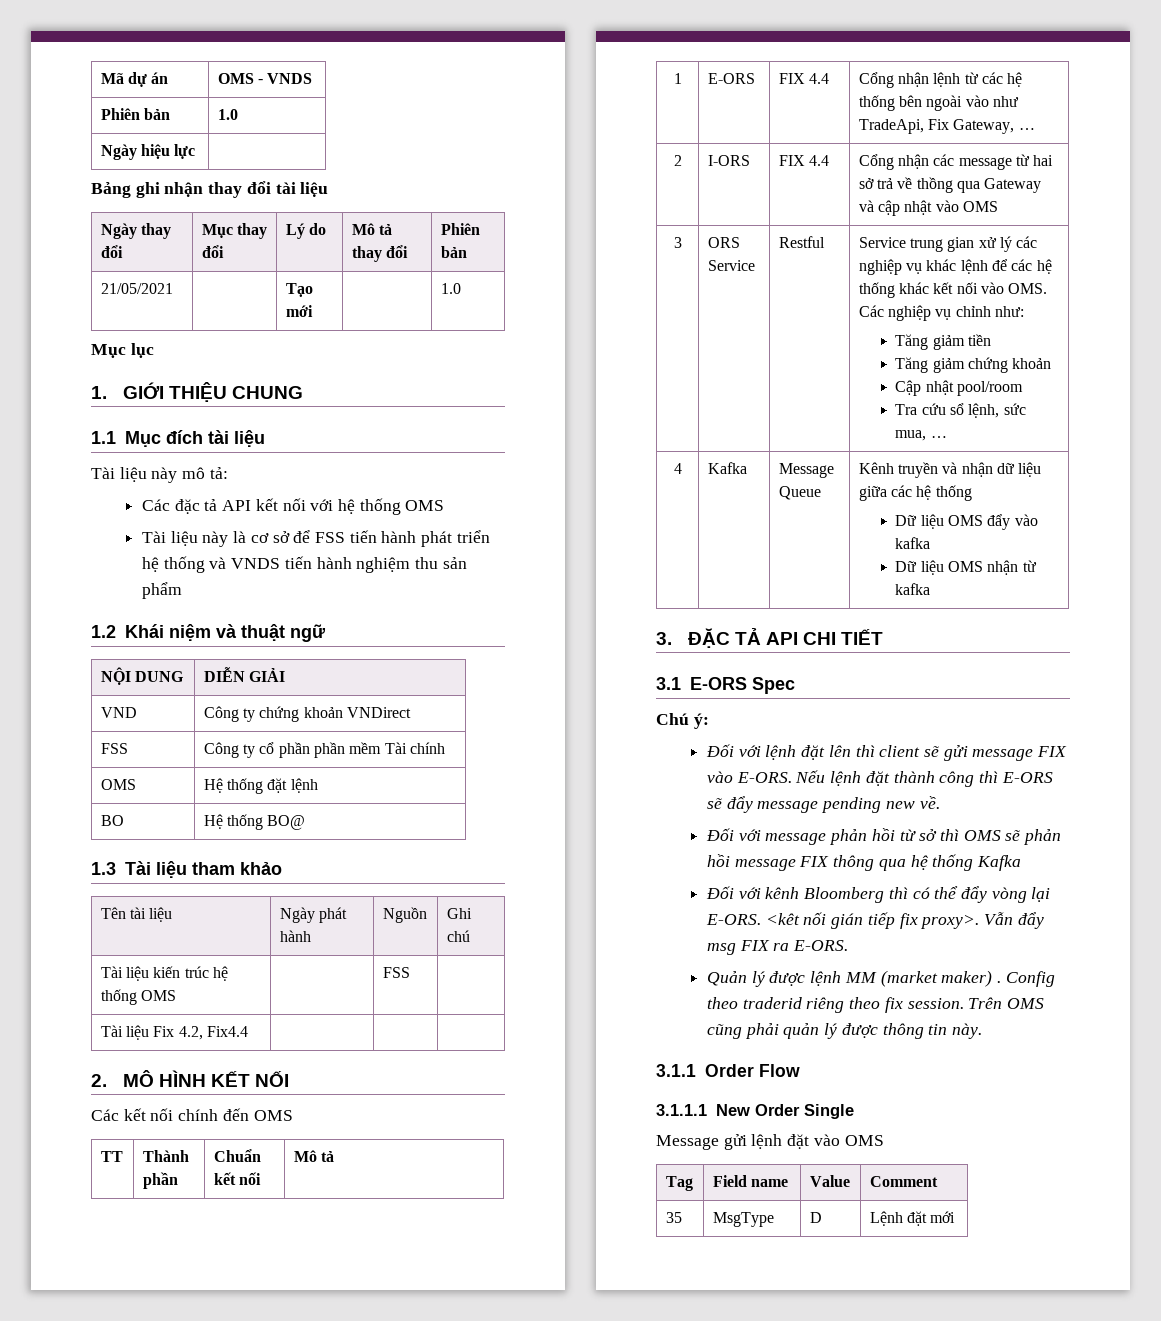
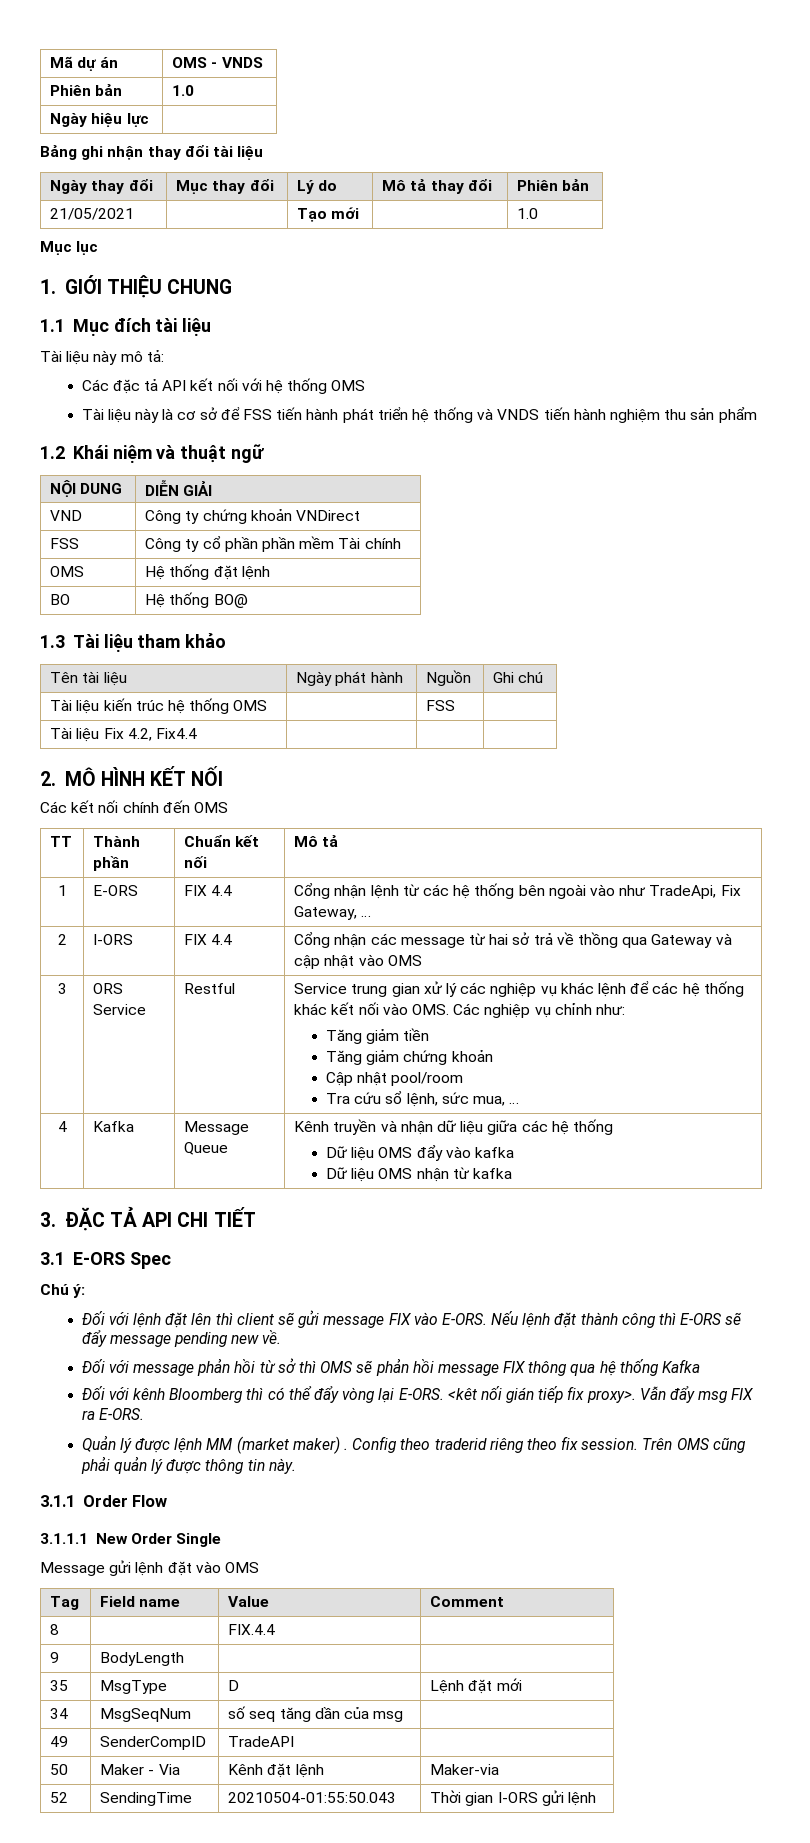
+ 8 | | FIX.4.4 |
+ 9 | BodyLength | |
+ 34 | MsgSeqNum | số seq tăng dần của msg |
+ 49 | SenderCompID | TradeAPI |
+ 50 | Maker - Via | Kênh đặt lệnh | Maker-via
+ 52 | SendingTime | 20210504-01:55:50.043 | Thời gian I-ORS gửi lệnh

